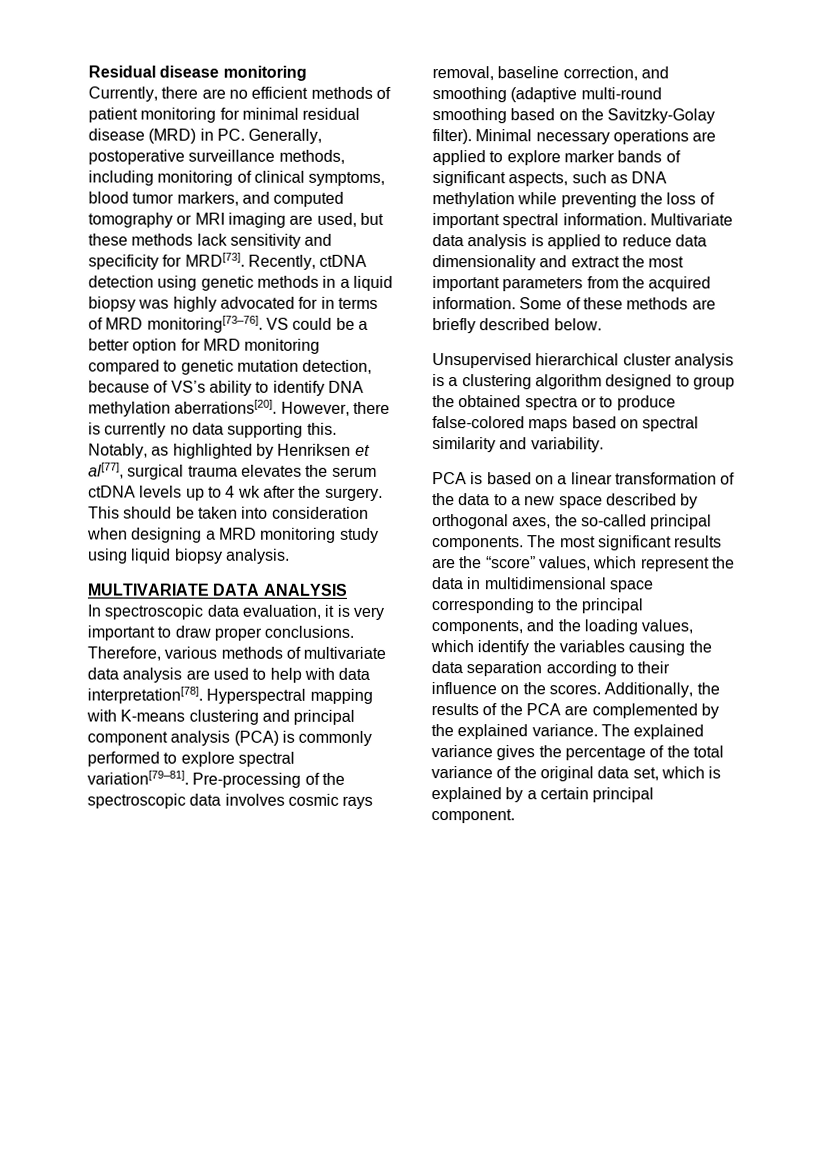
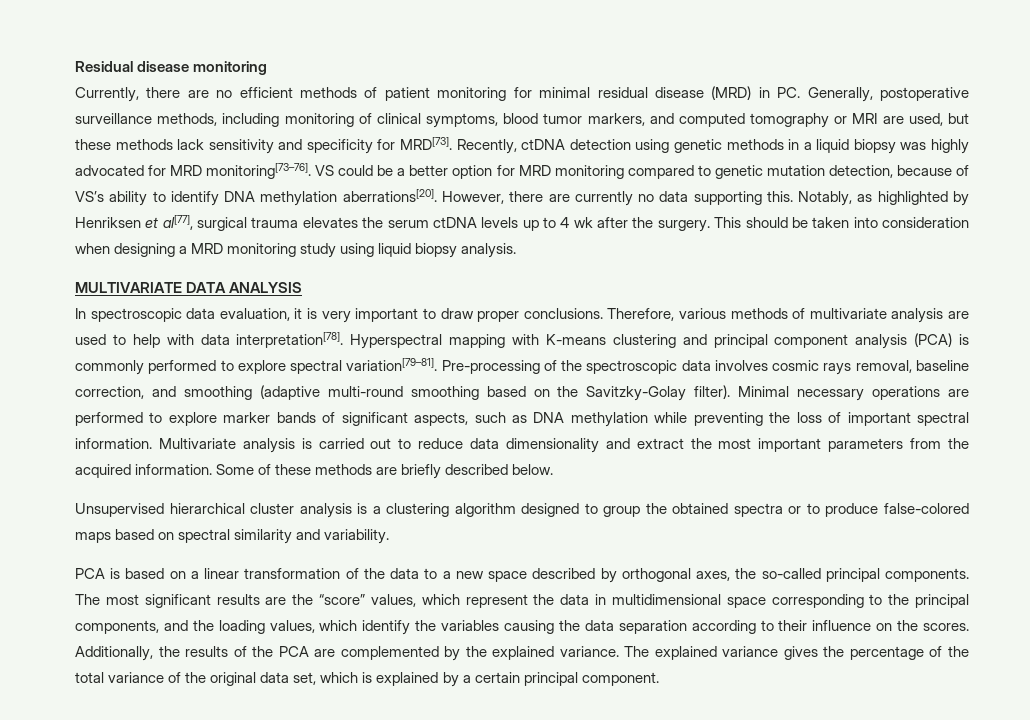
- Currently, there are no efficient methods of patient monitoring for minimal residual disease (MRD) in PC. Generally, postoperative surveillance methods, including monitoring of clinical symptoms, blood tumor markers, and computed tomography or MRI imaging are used, but these methods lack sensitivity and specificity for MRD[73].
+ Currently, there are no efficient methods of patient monitoring for minimal residual disease (MRD) in PC. Generally, postoperative surveillance methods, including monitoring of clinical symptoms, blood tumor markers, and computed tomography or MRI are used, but these methods lack sensitivity and specificity for MRD[73].
- Recently, ctDNA detection using genetic methods in a liquid biopsy was highly advocated for in terms of MRD monitoring[73–76].
+ Recently, ctDNA detection using genetic methods in a liquid biopsy was highly advocated for MRD monitoring[73–76].
- However, there is currently no data supporting this.
+ However, there are currently no data supporting this.
- Therefore, various methods of multivariate data analysis are used to help with data interpretation[78].
+ Therefore, various methods of multivariate analysis are used to help with data interpretation[78].
- Minimal necessary operations are applied to explore marker bands of significant aspects, such as DNA methylation while preventing the loss of important spectral information.
+ Minimal necessary operations are performed to explore marker bands of significant aspects, such as DNA methylation while preventing the loss of important spectral information.
- Multivariate data analysis is applied to reduce data dimensionality and extract the most important parameters from the acquired information.
+ Multivariate analysis is carried out to reduce data dimensionality and extract the most important parameters from the acquired information.

